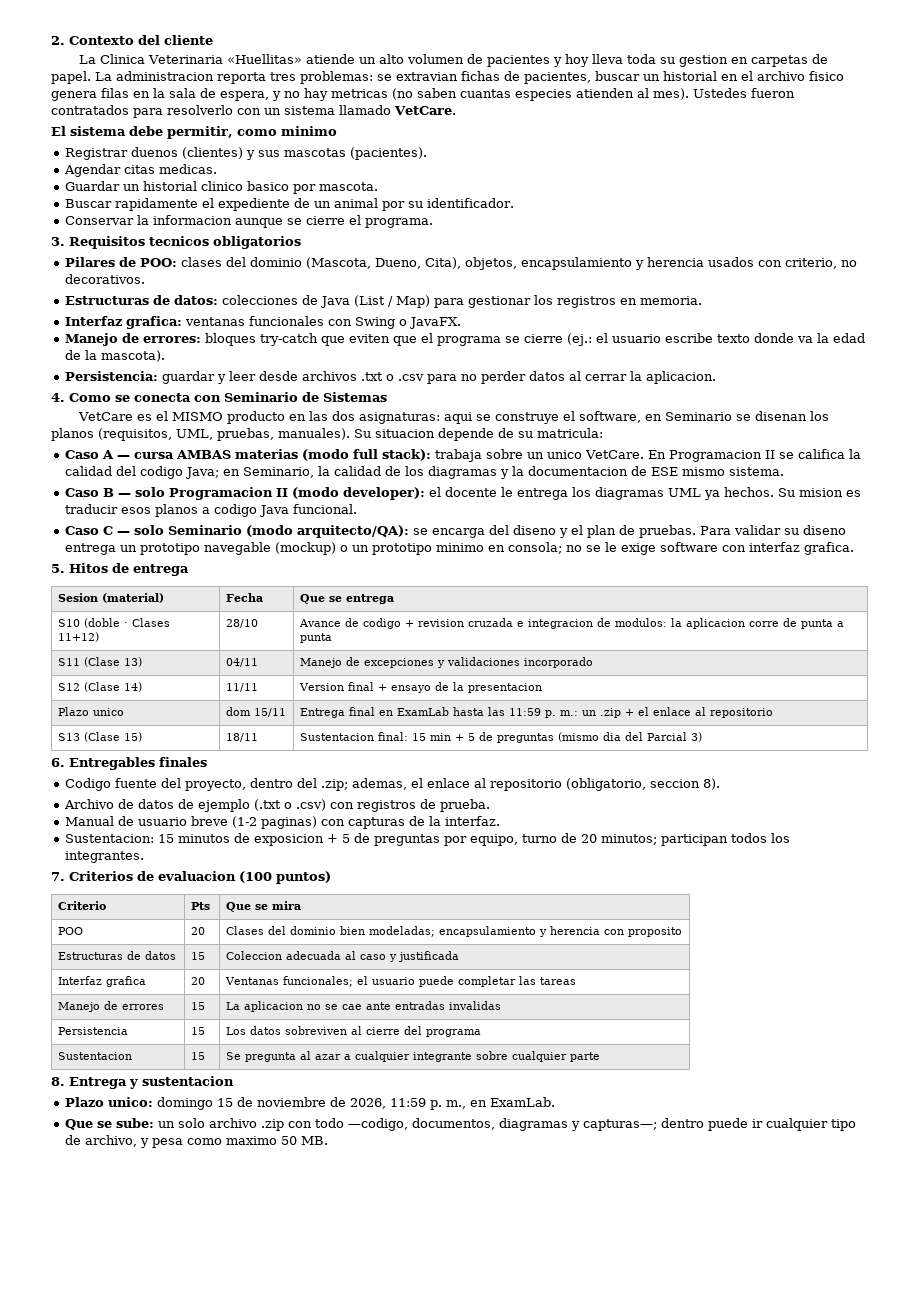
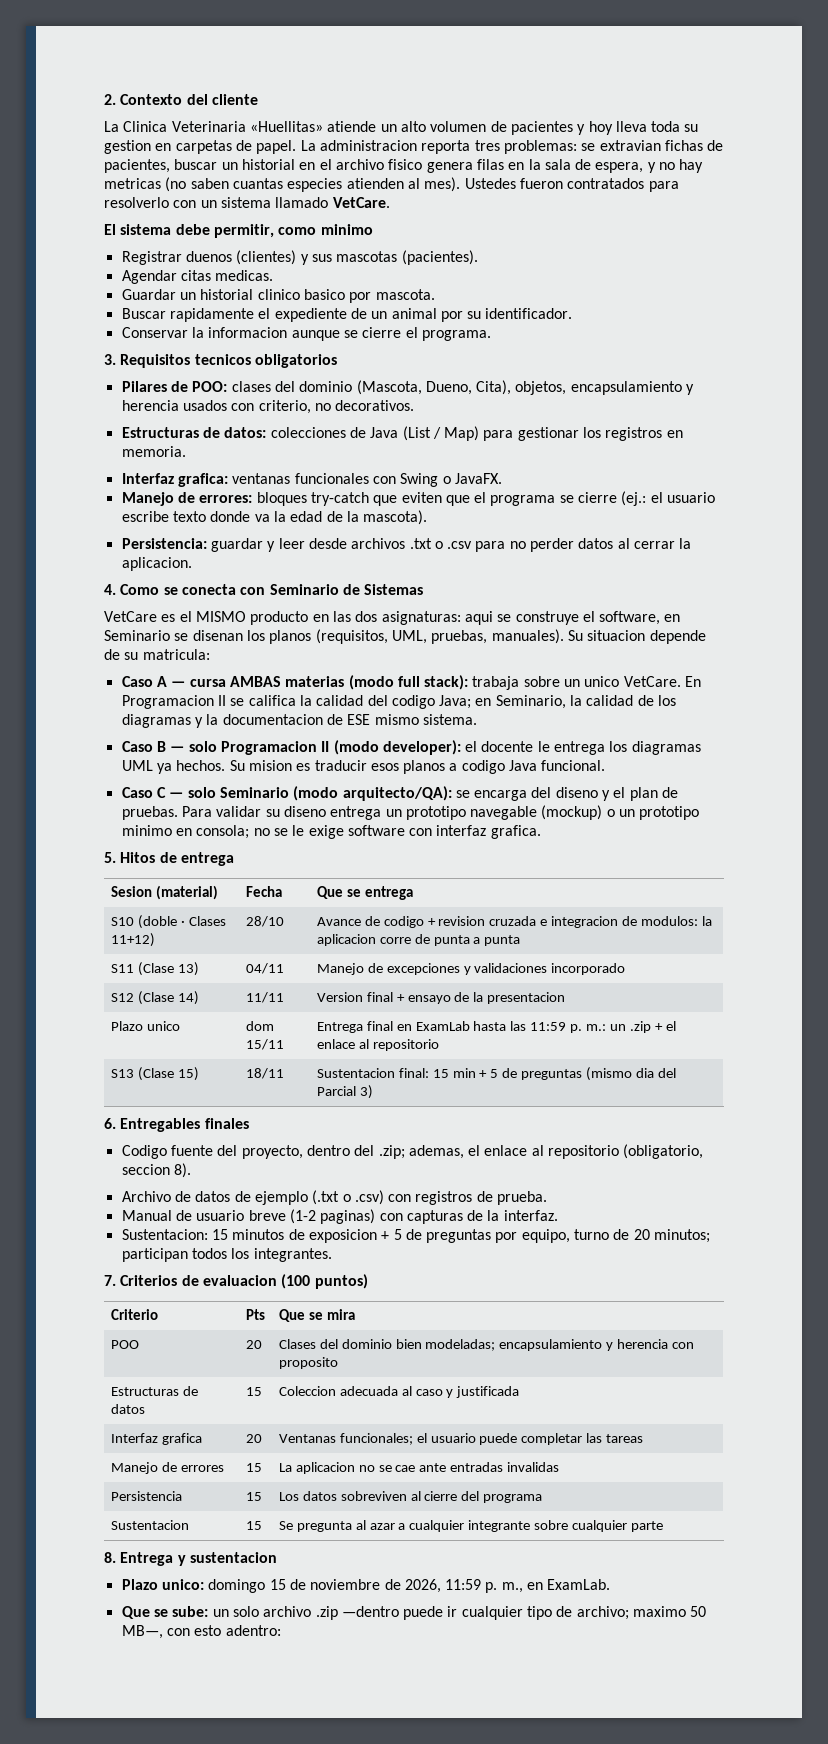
- Que se sube: un solo archivo .zip con todo —codigo, documentos, diagramas y capturas—; dentro puede ir cualquier tipo de archivo, y pesa como maximo 50 MB.
+ Que se sube: un solo archivo .zip —dentro puede ir cualquier tipo de archivo; maximo 50 MB—, con esto adentro:

